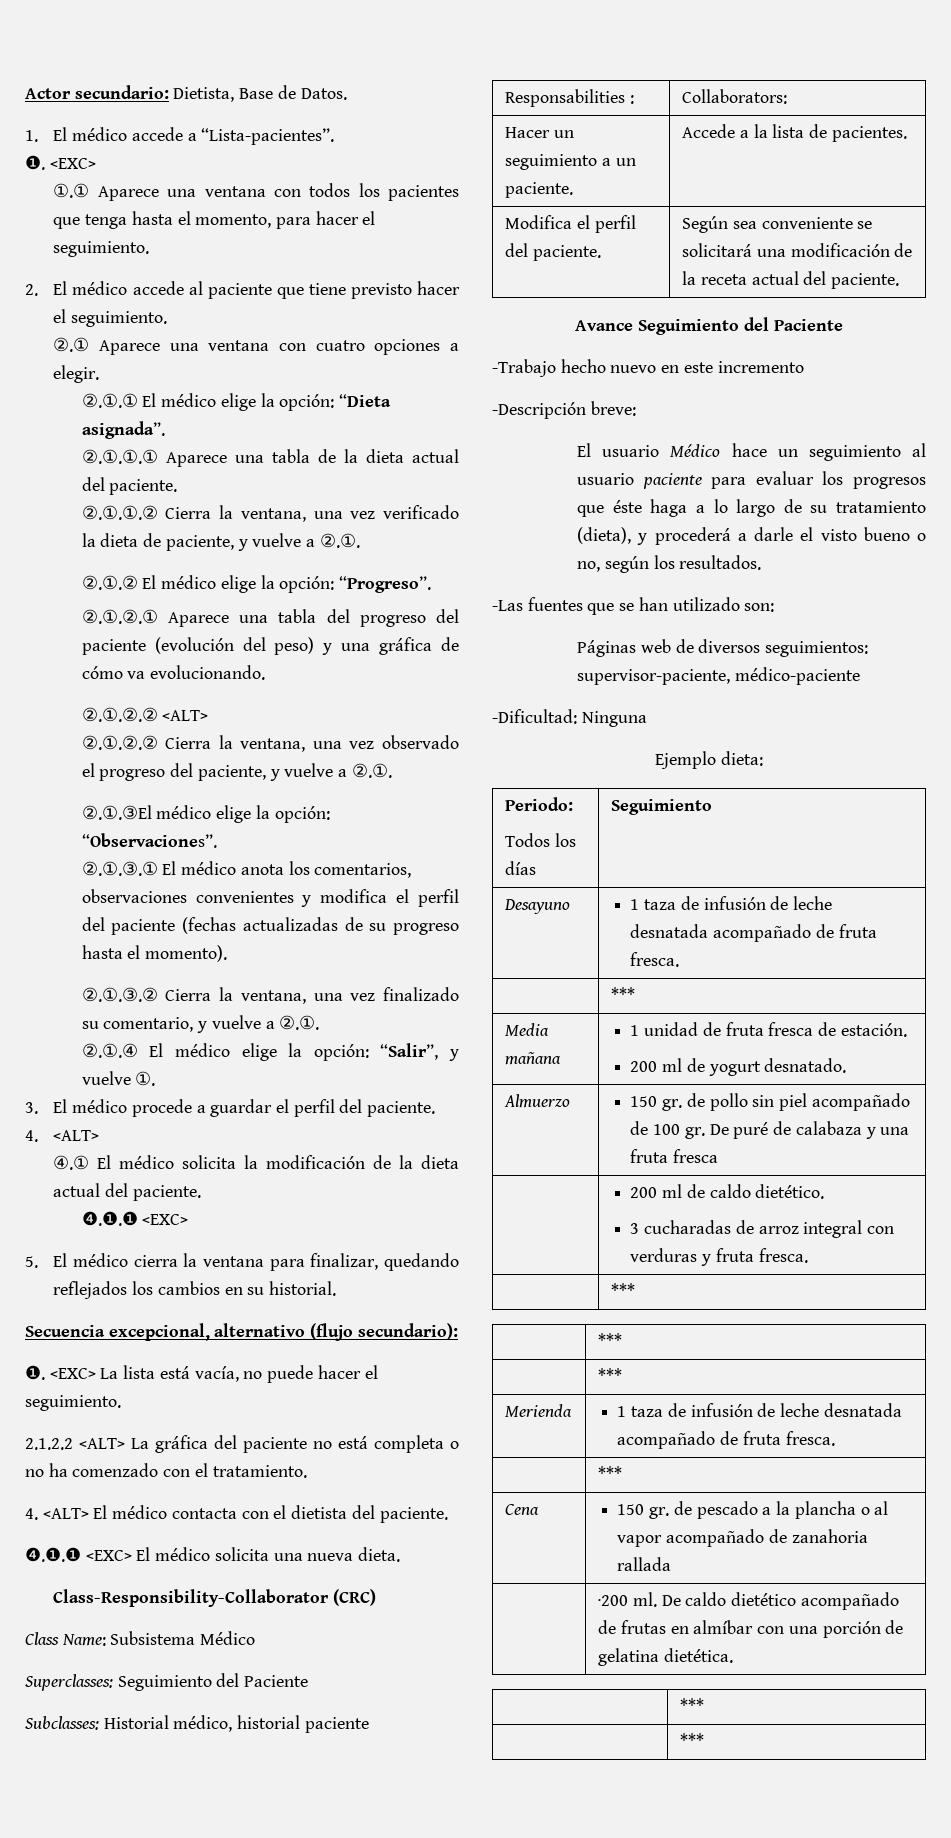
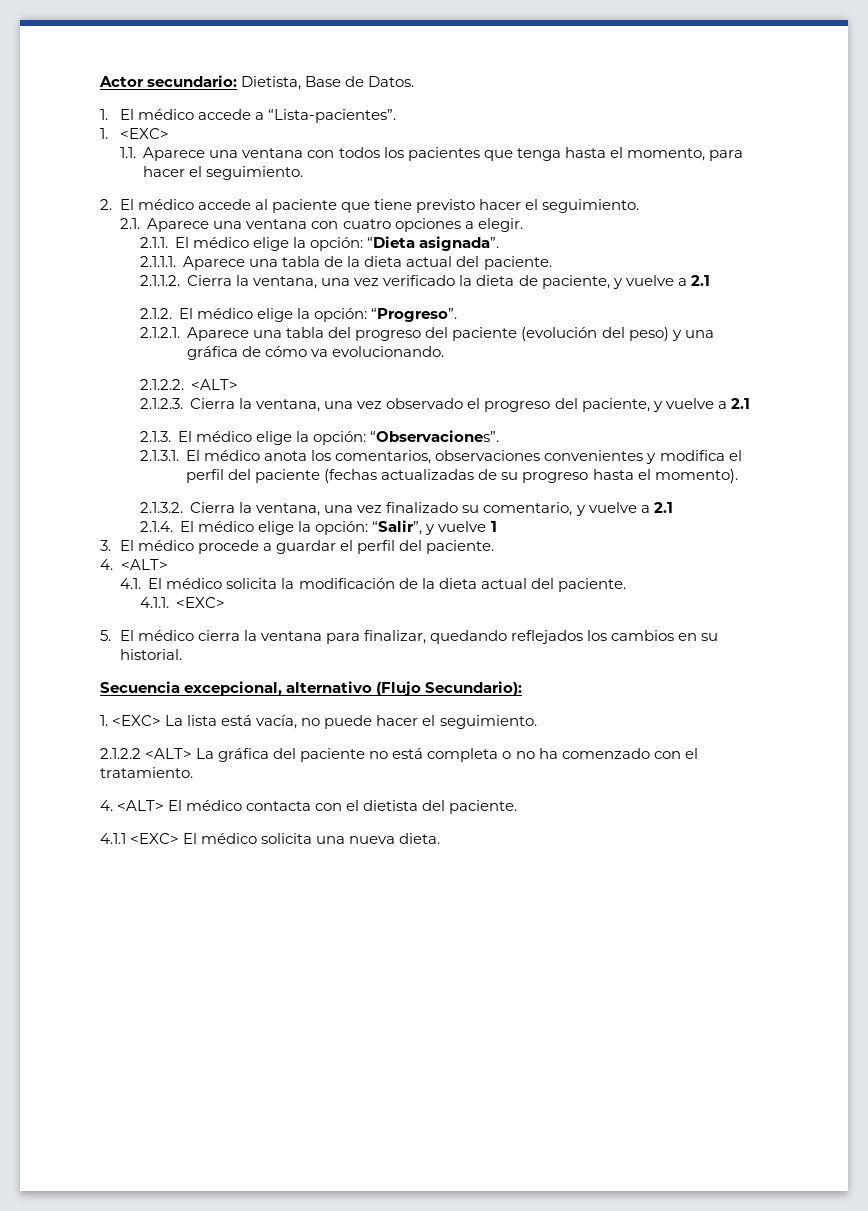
  1. El médico accede a “Lista-pacientes”.
- ❶. <EXC>
- ①.① Aparece una ventana con todos los pacientes que tenga hasta el momento, para hacer el seguimiento.
+ 1. <EXC>
+ 1.1. Aparece una ventana con todos los pacientes que tenga hasta el momento, para hacer el seguimiento.
- ②.① Aparece una ventana con cuatro opciones a elegir.
+ 2.1. Aparece una ventana con cuatro opciones a elegir.
- ②.①.① El médico elige la opción: “Dieta asignada”.
+ 2.1.1. El médico elige la opción: “Dieta asignada”.
- ②.①.①.① Aparece una tabla de la dieta actual del paciente.
+ 2.1.1.1. Aparece una tabla de la dieta actual del paciente.
- ②.①.①.② Cierra la ventana, una vez verificado la dieta de paciente, y vuelve a ②.①.
- ②.①.② El médico elige la opción: “Progreso”.
+ 2.1.1.2. Cierra la ventana, una vez verificado la dieta de paciente, y vuelve a 2.1
+ 2.1.2. El médico elige la opción: “Progreso”.
- ②.①.②.① Aparece una tabla del progreso del paciente (evolución del peso) y una gráfica de cómo va evolucionando.
- ②.①.②.② <ALT>
- ②.①.②.② Cierra la ventana, una vez observado el progreso del paciente, y vuelve a ②.①.
- ②.①.③El médico elige la opción: “Observaciones”.
+ 2.1.2.1. Aparece una tabla del progreso del paciente (evolución del peso) y una gráfica de cómo va evolucionando.
+ 2.1.2.2. <ALT>
+ 2.1.2.3. Cierra la ventana, una vez observado el progreso del paciente, y vuelve a 2.1
+ 2.1.3. El médico elige la opción: “Observaciones”.
- ②.①.③.① El médico anota los comentarios, observaciones convenientes y modifica el perfil del paciente (fechas actualizadas de su progreso hasta el momento).
+ 2.1.3.1. El médico anota los comentarios, observaciones convenientes y modifica el perfil del paciente (fechas actualizadas de su progreso hasta el momento).
- ②.①.③.② Cierra la ventana, una vez finalizado su comentario, y vuelve a ②.①.
- ②.①.④ El médico elige la opción: “Salir”, y vuelve ①.
+ 2.1.3.2. Cierra la ventana, una vez finalizado su comentario, y vuelve a 2.1
+ 2.1.4. El médico elige la opción: “Salir”, y vuelve 1
- ④.① El médico solicita la modificación de la dieta actual del paciente.
- ❹.❶.❶ <EXC>
+ 4.1. El médico solicita la modificación de la dieta actual del paciente.
+ 4.1.1. <EXC>
- Secuencia excepcional, alternativo (flujo secundario):
- ❶. <EXC> La lista está vacía, no puede hacer el seguimiento.
+ Secuencia excepcional, alternativo (Flujo Secundario):
+ 1. <EXC> La lista está vacía, no puede hacer el seguimiento.
- ❹.❶.❶ <EXC> El médico solicita una nueva dieta.
+ 4.1.1 <EXC> El médico solicita una nueva dieta.
- Class-Responsibility-Collaborator (CRC)
- Class Name: Subsistema Médico
- Superclasses: Seguimiento del Paciente
- Subclasses: Historial médico, historial paciente
- Responsabilities : | Collaborators:
- Hacer un seguimiento a un paciente. | Accede a la lista de pacientes.
- Modifica el perfil del paciente. | Según sea conveniente se solicitará una modificación de la receta actual del paciente.
- Avance Seguimiento del Paciente
- -Trabajo hecho nuevo en este incremento
- -Descripción breve:
- El usuario Médico hace un seguimiento al usuario paciente para evaluar los progresos que éste haga a lo largo de su tratamiento (dieta), y procederá a darle el visto bueno o no, según los resultados.
- -Las fuentes que se han utilizado son:
- Páginas web de diversos seguimientos: supervisor-paciente, médico-paciente
- -Dificultad: Ninguna
- Ejemplo dieta:
- Periodo:
- Todos los días | Seguimiento
- Desayuno | 1 taza de infusión de leche desnatada acompañado de fruta fresca.
- | ***
- Media mañana | 1 unidad de fruta fresca de estación.
- 200 ml de yogurt desnatado.
- Almuerzo | 150 gr. de pollo sin piel acompañado de 100 gr. De puré de calabaza y una fruta fresca
- | 200 ml de caldo dietético.
- 3 cucharadas de arroz integral con verduras y fruta fresca.
- | ***
- | ***
- | ***
- Merienda | 1 taza de infusión de leche desnatada acompañado de fruta fresca.
- | ***
- Cena | 150 gr. de pescado a la plancha o al vapor acompañado de zanahoria rallada
- | ·200 ml. De caldo dietético acompañado de frutas en almíbar con una porción de gelatina dietética.
- | ***
- | ***

